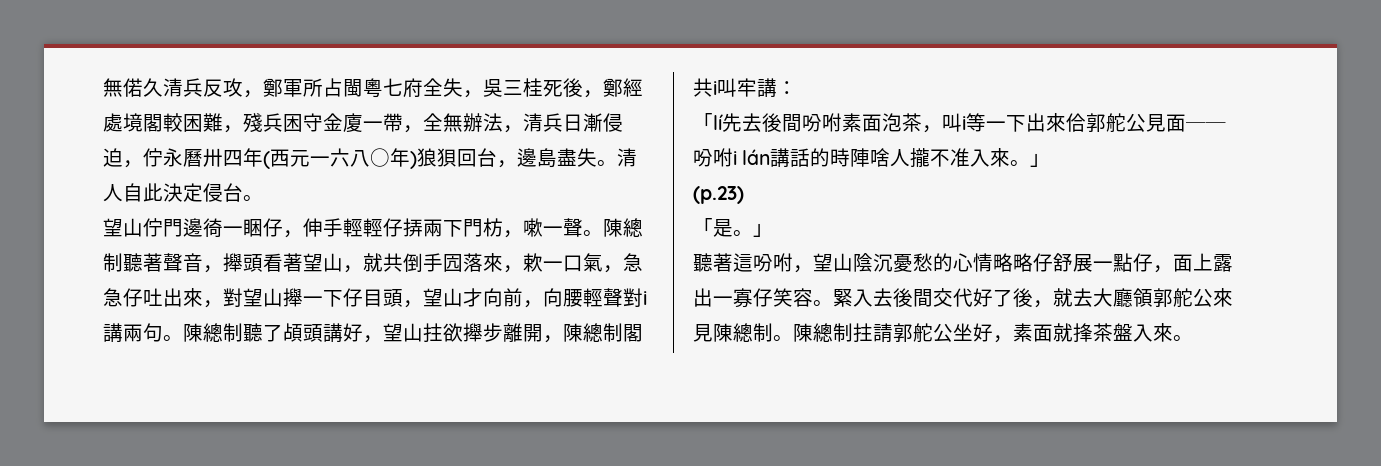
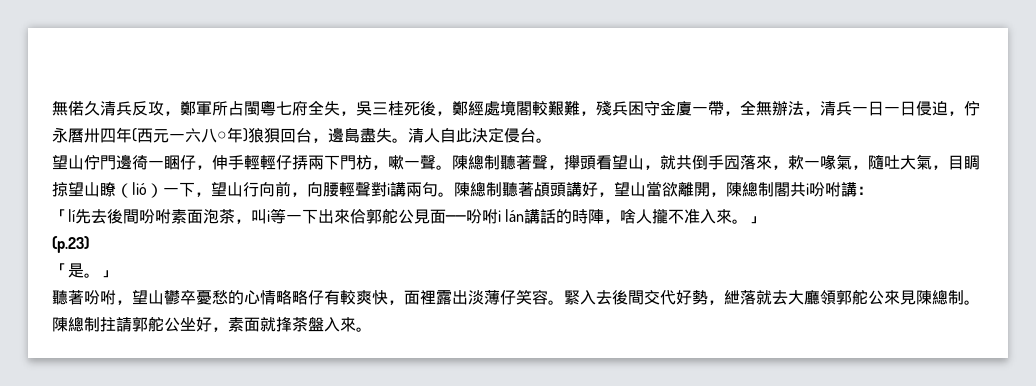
- 無偌久清兵反攻，鄭軍所占閩粵七府全失，吳三桂死後，鄭經處境閣較困難，殘兵困守金廈一帶，全無辦法，清兵日漸侵迫，佇永曆卅四年(西元一六八○年)狼狽回台，邊島盡失。
+ 無偌久清兵反攻，鄭軍所占閩粵七府全失，吳三桂死後，鄭經處境閣較艱難，殘兵困守金廈一帶，全無辦法，清兵一日一日侵迫，佇永曆卅四年(西元一六八○年)狼狽回台，邊島盡失。
- 陳總制聽著聲音，攑頭看著望山，就共倒手囥落來，欶一口氣，急急仔吐出來，對望山攑一下仔目頭，望山才向前，向腰輕聲對i講兩句。
+ 陳總制聽著聲，攑頭看望山，就共倒手囥落來，欶一喙氣，隨吐大氣，目睭掠望山瞭（lió）一下，望山行向前，向腰輕聲對i講兩句。
- 陳總制聽了頕頭講好，望山拄欲攑步離開，陳總制閣共i叫牢講：
+ 陳總制聽著頕頭講好，望山當欲離開，陳總制閣共i吩咐講：
- 「lí先去後間吩咐素面泡茶，叫i等一下出來佮郭舵公見面──吩咐i lán講話的時陣啥人攏不准入來。」
+ 「lí先去後間吩咐素面泡茶，叫i等一下出來佮郭舵公見面──吩咐i lán講話的時陣，啥人攏不准入來。」
- 聽著這吩咐，望山陰沉憂愁的心情略略仔舒展一點仔，面上露出一寡仔笑容。
+ 聽著吩咐，望山鬱卒憂愁的心情略略仔有較爽快，面裡露出淡薄仔笑容。
- 緊入去後間交代好了後，就去大廳領郭舵公來見陳總制。
+ 緊入去後間交代好勢，紲落就去大廳領郭舵公來見陳總制。

